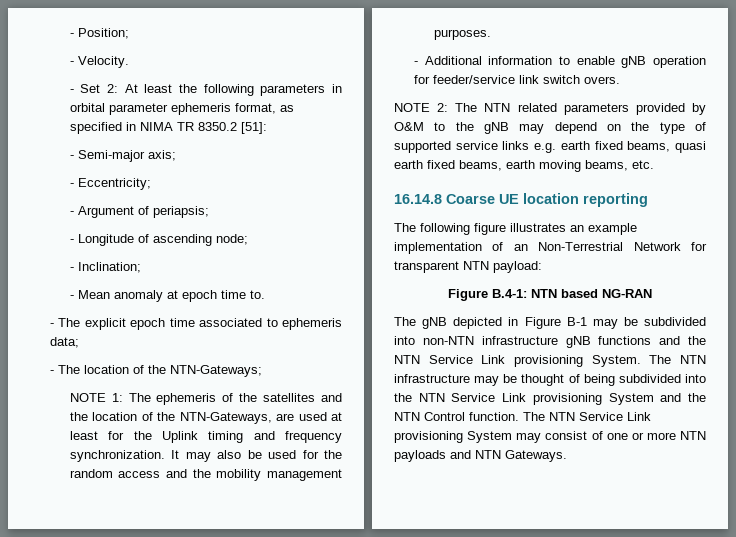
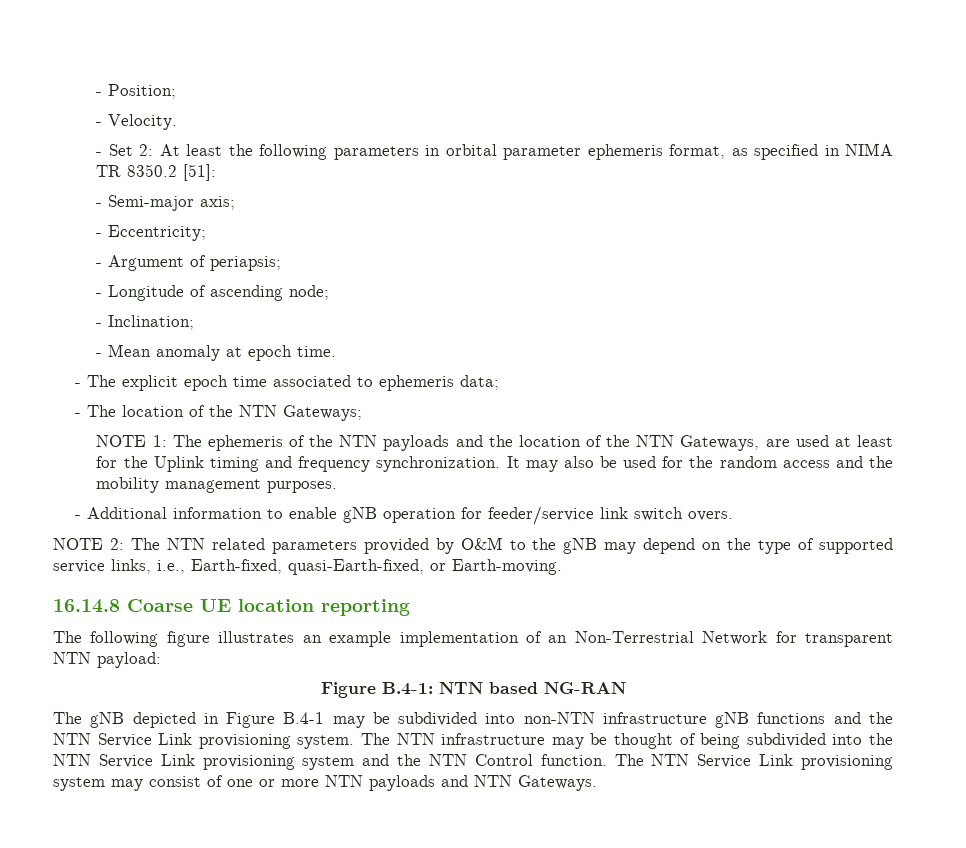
- - Mean anomaly at epoch time to.
+ - Mean anomaly at epoch time.
- - The location of the NTN-Gateways;
+ - The location of the NTN Gateways;
- NOTE 1: The ephemeris of the satellites and the location of the NTN-Gateways, are used at least for the Uplink timing and frequency synchronization.
+ NOTE 1: The ephemeris of the NTN payloads and the location of the NTN Gateways, are used at least for the Uplink timing and frequency synchronization.
- NOTE 2: The NTN related parameters provided by O&M to the gNB may depend on the type of supported service links e.g. earth fixed beams, quasi earth fixed beams, earth moving beams, etc.
+ NOTE 2: The NTN related parameters provided by O&M to the gNB may depend on the type of supported service links, i.e., Earth-fixed, quasi-Earth-fixed, or Earth-moving.
- The gNB depicted in Figure B-1 may be subdivided into non-NTN infrastructure gNB functions and the NTN Service Link provisioning System.
+ The gNB depicted in Figure B.4-1 may be subdivided into non-NTN infrastructure gNB functions and the NTN Service Link provisioning system.
- The NTN infrastructure may be thought of being subdivided into the NTN Service Link provisioning System and the NTN Control function.
+ The NTN infrastructure may be thought of being subdivided into the NTN Service Link provisioning system and the NTN Control function.
- The NTN Service Link provisioning System may consist of one or more NTN payloads and NTN Gateways.
+ The NTN Service Link provisioning system may consist of one or more NTN payloads and NTN Gateways.

